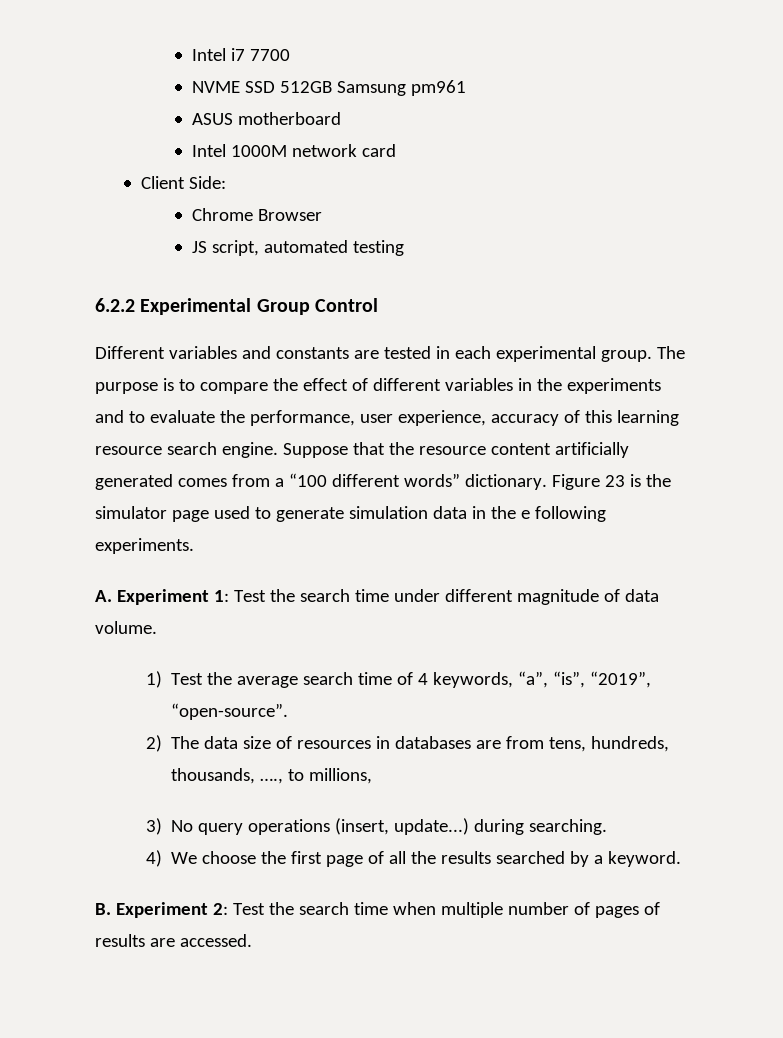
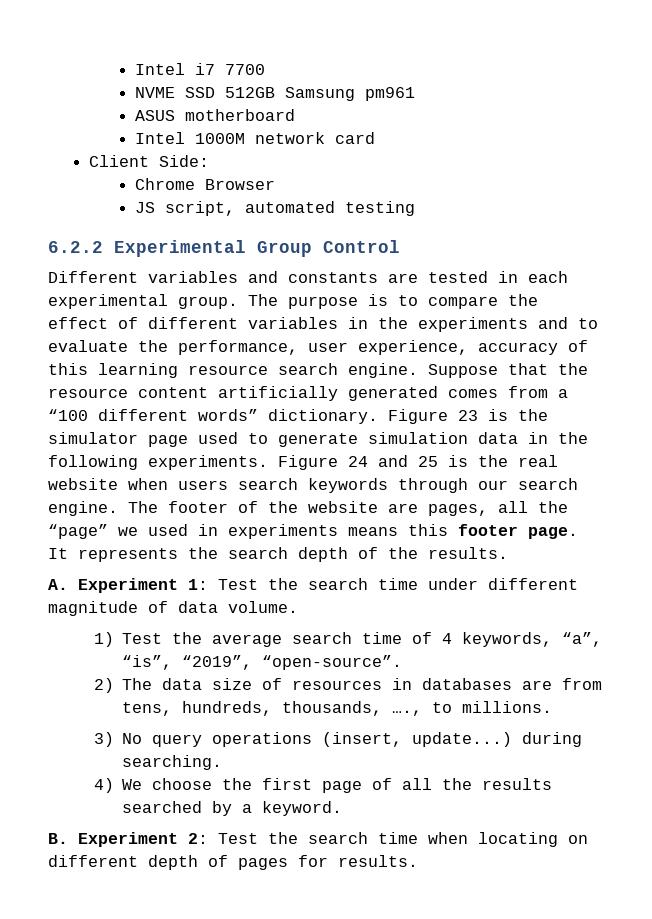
- Figure 23 is the simulator page used to generate simulation data in the e following experiments.
+ Figure 23 is the simulator page used to generate simulation data in the following experiments. Figure 24 and 25 is the real website when users search keywords through our search engine. The footer of the website are pages, all the “page” we used in experiments means this footer page. It represents the search depth of the results.
- 2) The data size of resources in databases are from tens, hundreds, thousands, …., to millions,
+ 2) The data size of resources in databases are from tens, hundreds, thousands, …., to millions.
- B. Experiment 2: Test the search time when multiple number of pages of results are accessed.
+ B. Experiment 2: Test the search time when locating on different depth of pages for results.

